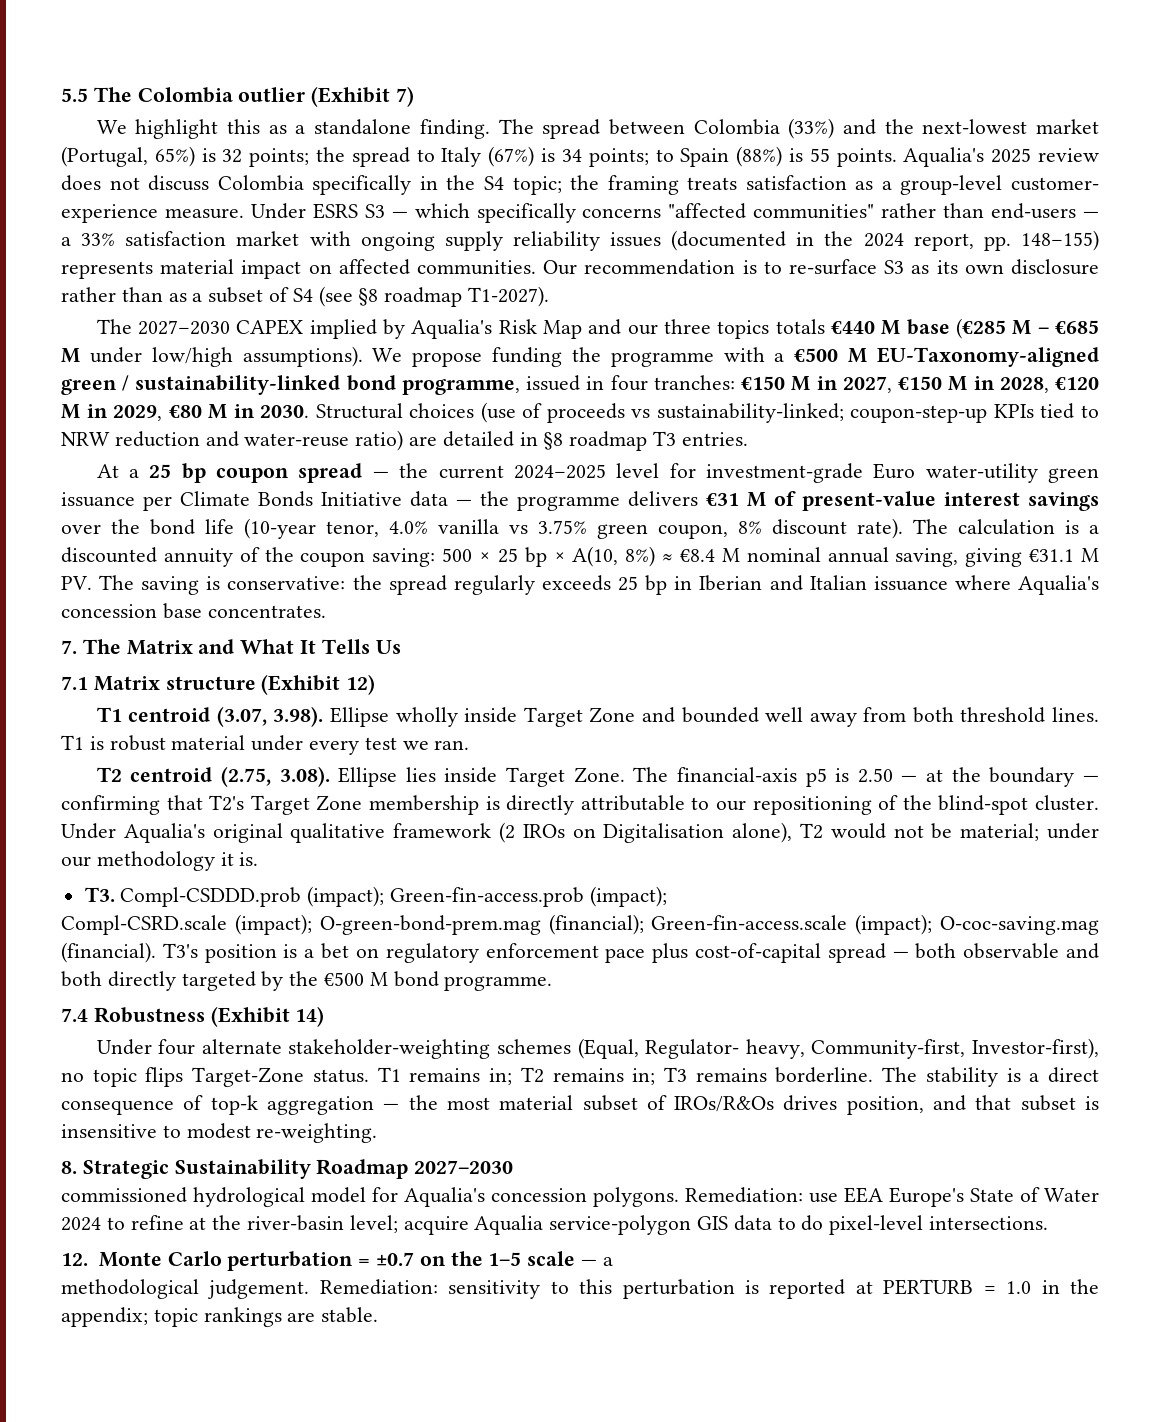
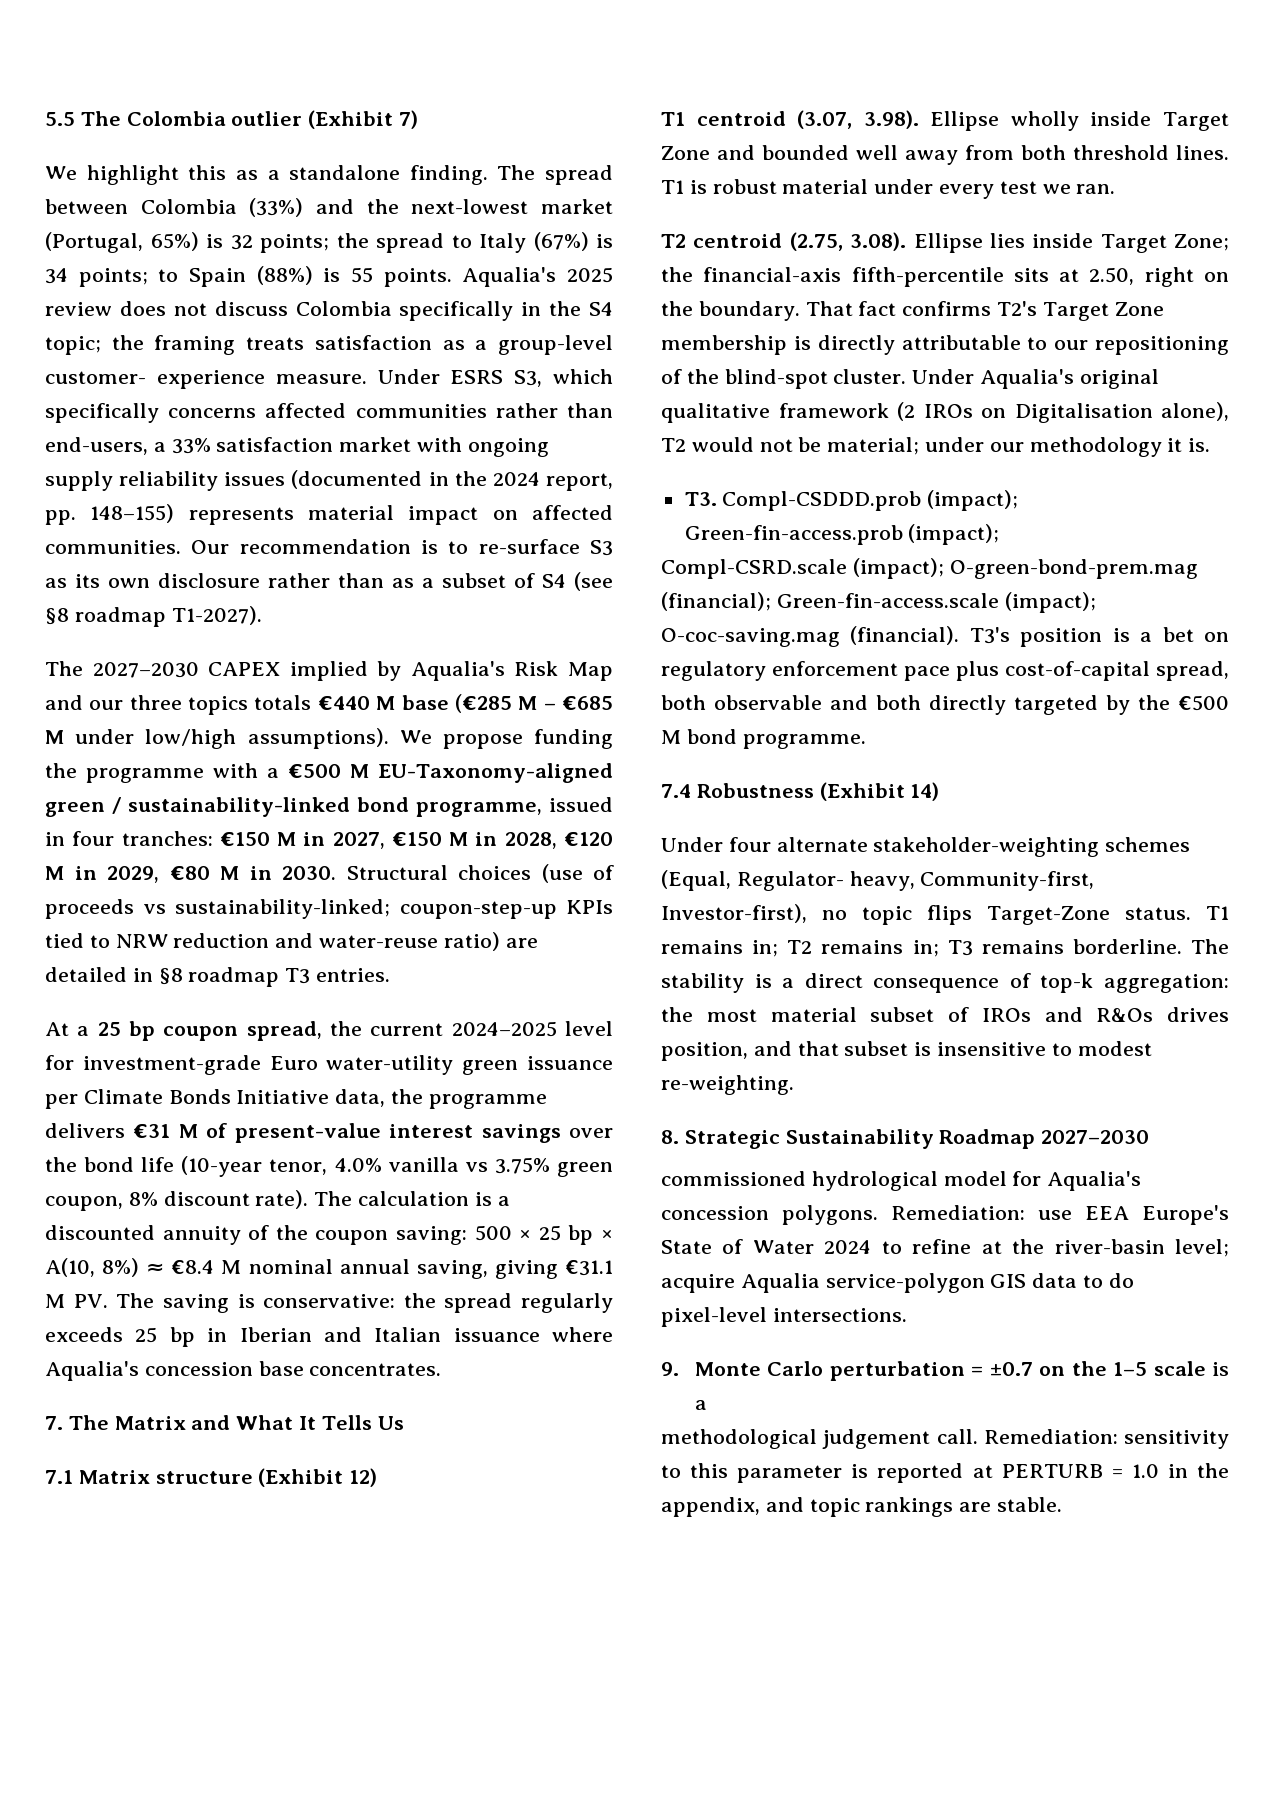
- Under ESRS S3 — which specifically concerns "affected communities" rather than end-users — a 33% satisfaction market with ongoing supply reliability issues (documented in the 2024 report, pp. 148–155) represents material impact on affected communities.
+ Under ESRS S3, which specifically concerns affected communities rather than end-users, a 33% satisfaction market with ongoing supply reliability issues (documented in the 2024 report, pp. 148–155) represents material impact on affected communities.
- At a 25 bp coupon spread — the current 2024–2025 level for investment-grade Euro water-utility green issuance per Climate Bonds Initiative data — the programme delivers €31 M of present-value interest savings over the bond life (10-year tenor, 4.0% vanilla vs 3.75% green coupon, 8% discount rate).
+ At a 25 bp coupon spread, the current 2024–2025 level for investment-grade Euro water-utility green issuance per Climate Bonds Initiative data, the programme delivers €31 M of present-value interest savings over the bond life (10-year tenor, 4.0% vanilla vs 3.75% green coupon, 8% discount rate).
- T2 centroid (2.75, 3.08). Ellipse lies inside Target Zone. The financial-axis p5 is 2.50 — at the boundary — confirming that T2's Target Zone membership is directly attributable to our repositioning of the blind-spot cluster.
+ T2 centroid (2.75, 3.08). Ellipse lies inside Target Zone; the financial-axis fifth-percentile sits at 2.50, right on the boundary. That fact confirms T2's Target Zone membership is directly attributable to our repositioning of the blind-spot cluster.
- T3's position is a bet on regulatory enforcement pace plus cost-of-capital spread — both observable and both directly targeted by the €500 M bond programme.
+ T3's position is a bet on regulatory enforcement pace plus cost-of-capital spread, both observable and both directly targeted by the €500 M bond programme.
- The stability is a direct consequence of top-k aggregation — the most material subset of IROs/R&Os drives position, and that subset is insensitive to modest re-weighting.
+ The stability is a direct consequence of top-k aggregation: the most material subset of IROs and R&Os drives position, and that subset is insensitive to modest re-weighting.
- 12. Monte Carlo perturbation = ±0.7 on the 1–5 scale — a
+ 9. Monte Carlo perturbation = ±0.7 on the 1–5 scale is a
- methodological judgement.
+ methodological judgement call.
- Remediation: sensitivity to this perturbation is reported at PERTURB = 1.0 in the appendix; topic rankings are stable.
+ Remediation: sensitivity to this parameter is reported at PERTURB = 1.0 in the appendix, and topic rankings are stable.

